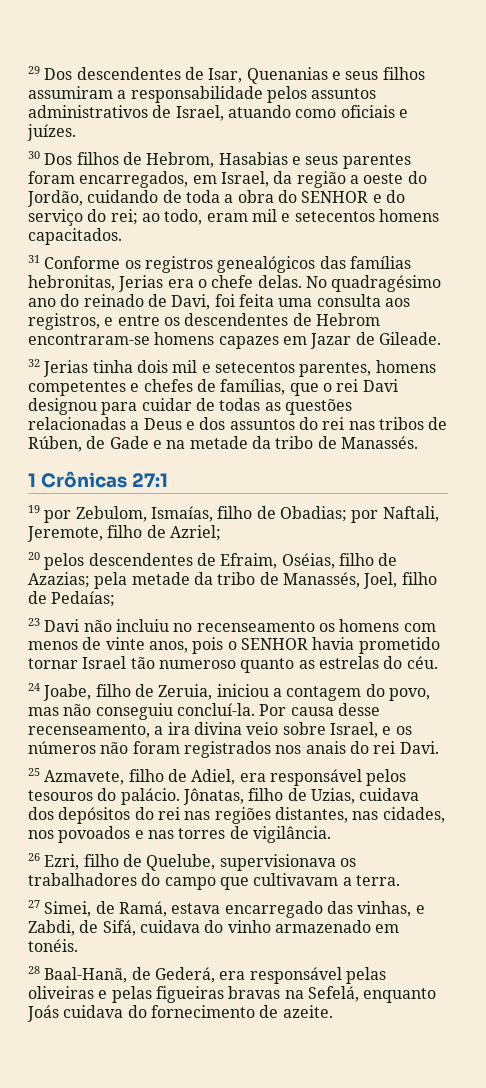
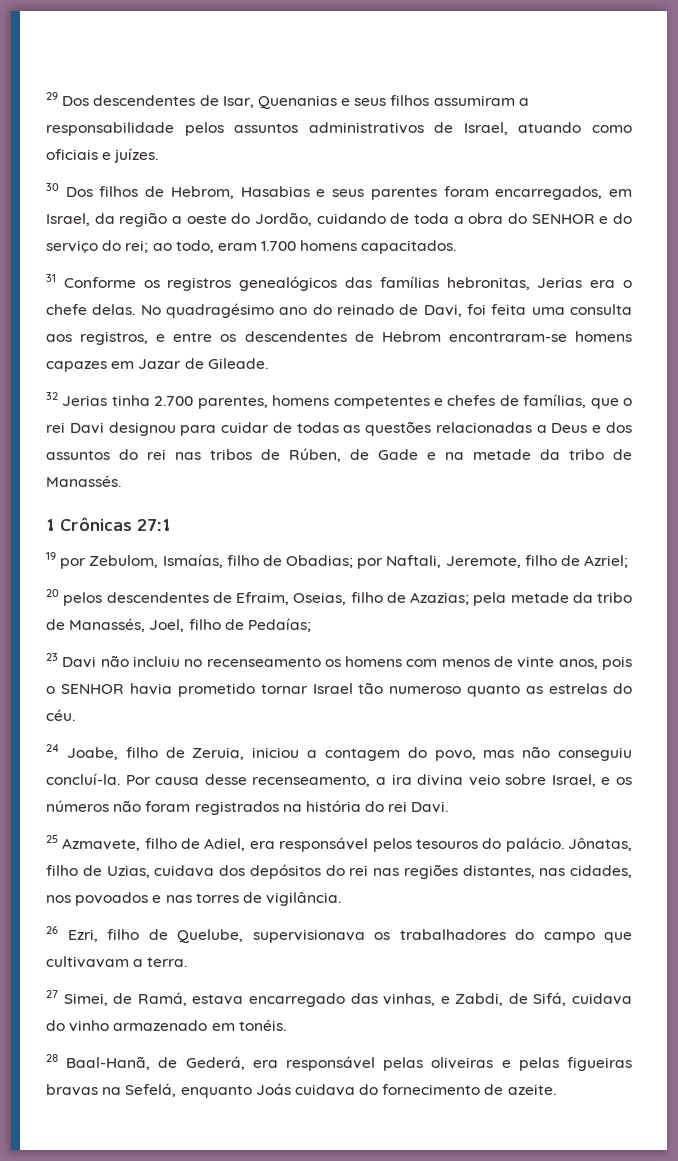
- 30 Dos filhos de Hebrom, Hasabias e seus parentes foram encarregados, em Israel, da região a oeste do Jordão, cuidando de toda a obra do SENHOR e do serviço do rei; ao todo, eram mil e setecentos homens capacitados.
+ 30 Dos filhos de Hebrom, Hasabias e seus parentes foram encarregados, em Israel, da região a oeste do Jordão, cuidando de toda a obra do SENHOR e do serviço do rei; ao todo, eram 1.700 homens capacitados.
- 32 Jerias tinha dois mil e setecentos parentes, homens competentes e chefes de famílias, que o rei Davi designou para cuidar de todas as questões relacionadas a Deus e dos assuntos do rei nas tribos de Rúben, de Gade e na metade da tribo de Manassés.
+ 32 Jerias tinha 2.700 parentes, homens competentes e chefes de famílias, que o rei Davi designou para cuidar de todas as questões relacionadas a Deus e dos assuntos do rei nas tribos de Rúben, de Gade e na metade da tribo de Manassés.
- 20 pelos descendentes de Efraim, Oséias, filho de Azazias; pela metade da tribo de Manassés, Joel, filho de Pedaías;
+ 20 pelos descendentes de Efraim, Oseias, filho de Azazias; pela metade da tribo de Manassés, Joel, filho de Pedaías;
- Por causa desse recenseamento, a ira divina veio sobre Israel, e os números não foram registrados nos anais do rei Davi.
+ Por causa desse recenseamento, a ira divina veio sobre Israel, e os números não foram registrados na história do rei Davi.

